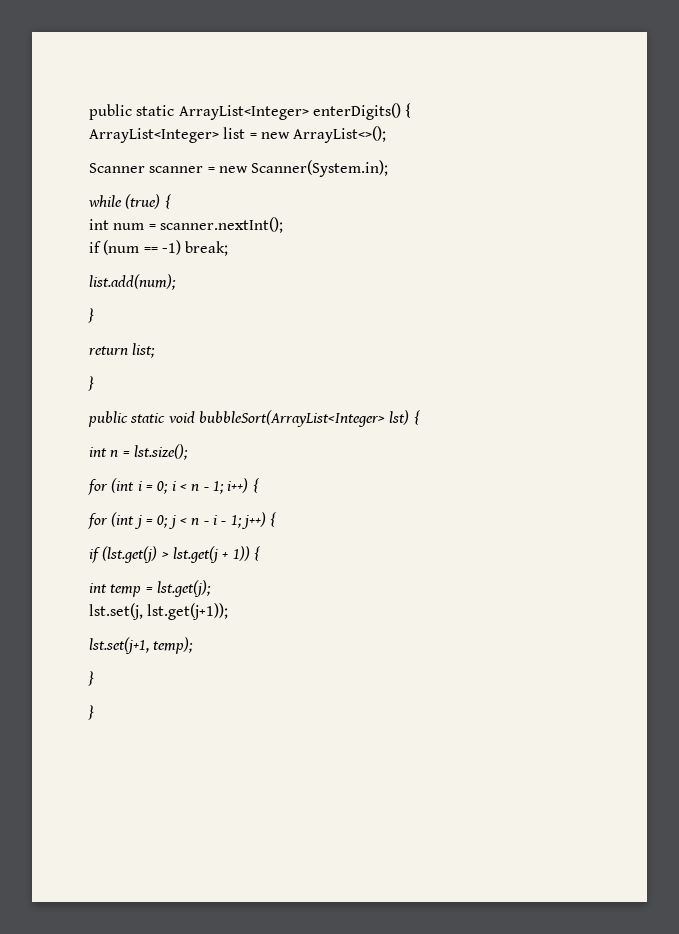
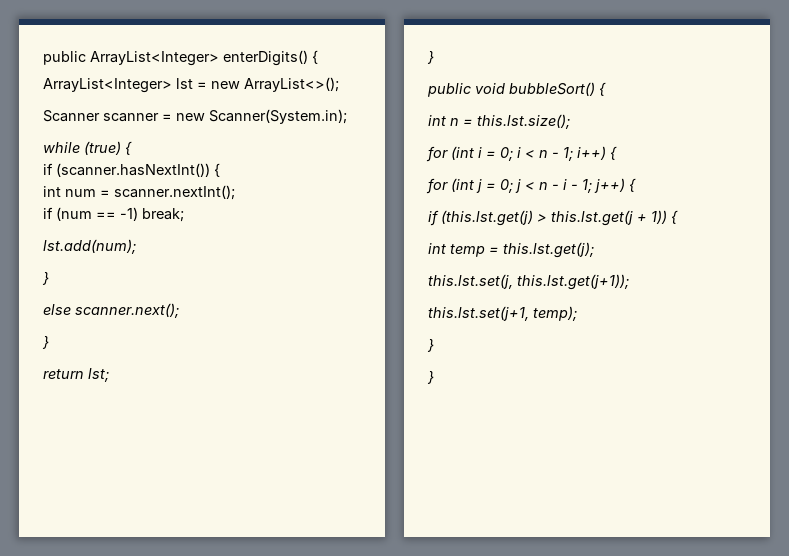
- public static ArrayList<Integer> enterDigits() {
+ public ArrayList<Integer> enterDigits() {
- ArrayList<Integer> list = new ArrayList<>();
+ ArrayList<Integer> lst = new ArrayList<>();
+ if (scanner.hasNextInt()) {
- list.add(num);
+ lst.add(num);
+ }
+ else scanner.next();
- return list;
+ return lst;
- public static void bubbleSort(ArrayList<Integer> lst) {
+ public void bubbleSort() {
- int n = lst.size();
+ int n = this.lst.size();
- if (lst.get(j) > lst.get(j + 1)) {
+ if (this.lst.get(j) > this.lst.get(j + 1)) {
- int temp = lst.get(j);
- lst.set(j, lst.get(j+1));
- lst.set(j+1, temp);
+ int temp = this.lst.get(j);
+ this.lst.set(j, this.lst.get(j+1));
+ this.lst.set(j+1, temp);

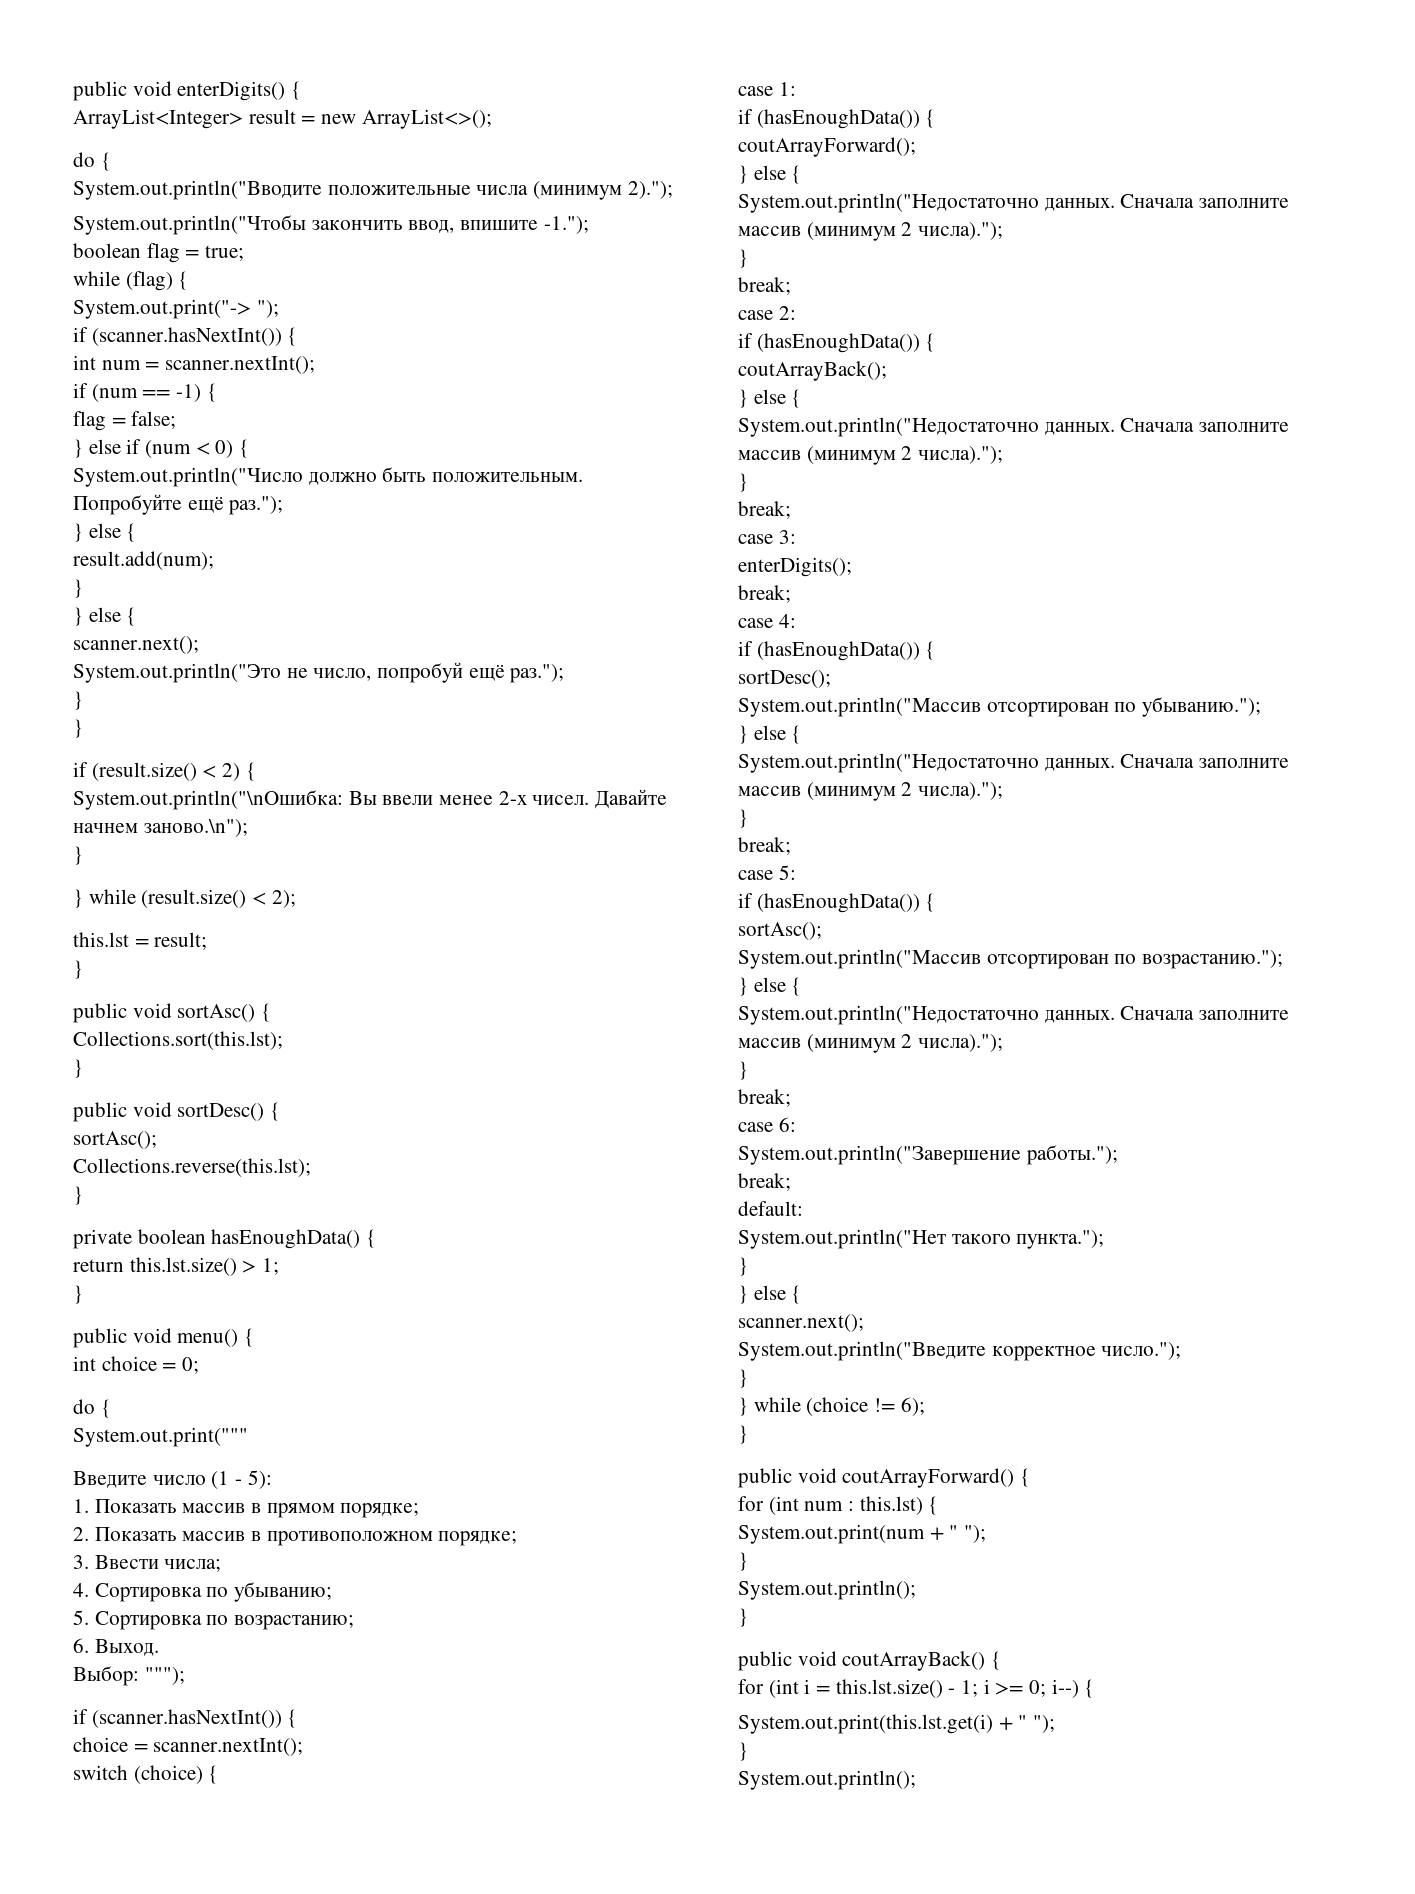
- public ArrayList<Integer> enterDigits() {
+ public void enterDigits() {
- ArrayList<Integer> lst = new ArrayList<>();
- Scanner scanner = new Scanner(System.in);
- while (true) {
+ ArrayList<Integer> result = new ArrayList<>();
+ do {
+ System.out.println("Вводите положительные числа (минимум 2).");
+ System.out.println("Чтобы закончить ввод, впишите -1.");
+ boolean flag = true;
+ while (flag) {
+ System.out.print("-> ");
- if (num == -1) break;
- lst.add(num);
+ if (num == -1) {
+ flag = false;
+ } else if (num < 0) {
+ System.out.println("Число должно быть положительным. Попробуйте ещё раз.");
+ } else {
+ result.add(num);
  }
- else scanner.next();
- }
- return lst;
- }
- public void bubbleSort() {
- int n = this.lst.size();
- for (int i = 0; i < n - 1; i++) {
- for (int j = 0; j < n - i - 1; j++) {
- if (this.lst.get(j) > this.lst.get(j + 1)) {
- int temp = this.lst.get(j);
- this.lst.set(j, this.lst.get(j+1));
- this.lst.set(j+1, temp);
+ } else {
+ scanner.next();
+ System.out.println("Это не число, попробуй ещё раз.");
  }
  }
+ if (result.size() < 2) {
+ System.out.println("\nОшибка: Вы ввели менее 2-х чисел. Давайте начнем заново.\n");
+ }
+ } while (result.size() < 2);
+ this.lst = result;
+ }
+ public void sortAsc() {
+ Collections.sort(this.lst);
+ }
+ public void sortDesc() {
+ sortAsc();
+ Collections.reverse(this.lst);
+ }
+ private boolean hasEnoughData() {
+ return this.lst.size() > 1;
+ }
+ public void menu() {
+ int choice = 0;
+ do {
+ System.out.print("""
+ Введите число (1 - 5):
+ 1. Показать массив в прямом порядке;
+ 2. Показать массив в противоположном порядке;
+ 3. Ввести числа;
+ 4. Сортировка по убыванию;
+ 5. Сортировка по возрастанию;
+ 6. Выход.
+ Выбор: """);
+ if (scanner.hasNextInt()) {
+ choice = scanner.nextInt();
+ switch (choice) {
+ case 1:
+ if (hasEnoughData()) {
+ coutArrayForward();
+ } else {
+ System.out.println("Недостаточно данных. Сначала заполните массив (минимум 2 числа).");
+ }
+ break;
+ case 2:
+ if (hasEnoughData()) {
+ coutArrayBack();
+ } else {
+ System.out.println("Недостаточно данных. Сначала заполните массив (минимум 2 числа).");
+ }
+ break;
+ case 3:
+ enterDigits();
+ break;
+ case 4:
+ if (hasEnoughData()) {
+ sortDesc();
+ System.out.println("Массив отсортирован по убыванию.");
+ } else {
+ System.out.println("Недостаточно данных. Сначала заполните массив (минимум 2 числа).");
+ }
+ break;
+ case 5:
+ if (hasEnoughData()) {
+ sortAsc();
+ System.out.println("Массив отсортирован по возрастанию.");
+ } else {
+ System.out.println("Недостаточно данных. Сначала заполните массив (минимум 2 числа).");
+ }
+ break;
+ case 6:
+ System.out.println("Завершение работы.");
+ break;
+ default:
+ System.out.println("Нет такого пункта.");
+ }
+ } else {
+ scanner.next();
+ System.out.println("Введите корректное число.");
+ }
+ } while (choice != 6);
+ }
+ public void coutArrayForward() {
+ for (int num : this.lst) {
+ System.out.print(num + " ");
+ }
+ System.out.println();
+ }
+ public void coutArrayBack() {
+ for (int i = this.lst.size() - 1; i >= 0; i--) {
+ System.out.print(this.lst.get(i) + " ");
+ }
+ System.out.println();

